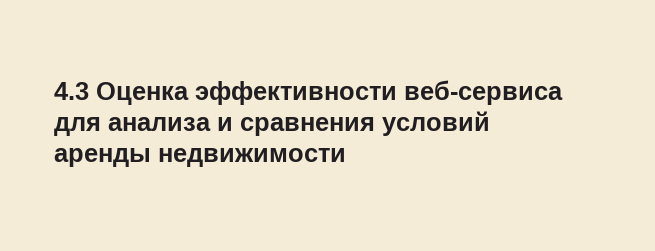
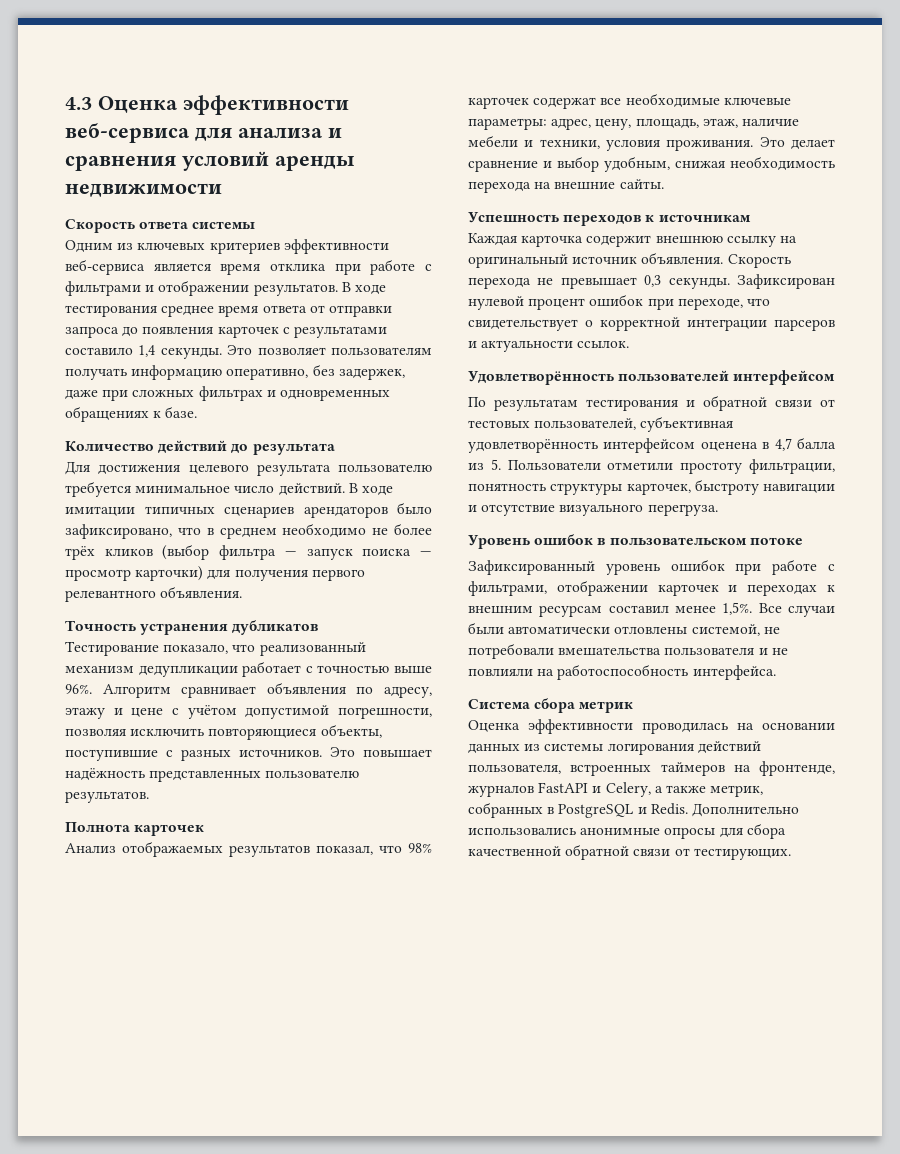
+ Скорость ответа системы
+ Одним из ключевых критериев эффективности веб-сервиса является время отклика при работе с фильтрами и отображении результатов. В ходе тестирования среднее время ответа от отправки запроса до появления карточек с результатами составило 1,4 секунды. Это позволяет пользователям получать информацию оперативно, без задержек, даже при сложных фильтрах и одновременных обращениях к базе.
+ Количество действий до результата
+ Для достижения целевого результата пользователю требуется минимальное число действий. В ходе имитации типичных сценариев арендаторов было зафиксировано, что в среднем необходимо не более трёх кликов (выбор фильтра — запуск поиска — просмотр карточки) для получения первого релевантного объявления.
+ Точность устранения дубликатов
+ Тестирование показало, что реализованный механизм дедупликации работает с точностью выше 96%. Алгоритм сравнивает объявления по адресу, этажу и цене с учётом допустимой погрешности, позволяя исключить повторяющиеся объекты, поступившие с разных источников. Это повышает надёжность представленных пользователю результатов.
+ Полнота карточек
+ Анализ отображаемых результатов показал, что 98% карточек содержат все необходимые ключевые параметры: адрес, цену, площадь, этаж, наличие мебели и техники, условия проживания. Это делает сравнение и выбор удобным, снижая необходимость перехода на внешние сайты.
+ Успешность переходов к источникам
+ Каждая карточка содержит внешнюю ссылку на оригинальный источник объявления. Скорость перехода не превышает 0,3 секунды. Зафиксирован нулевой процент ошибок при переходе, что свидетельствует о корректной интеграции парсеров и актуальности ссылок.
+ Удовлетворённость пользователей интерфейсом
+ По результатам тестирования и обратной связи от тестовых пользователей, субъективная удовлетворённость интерфейсом оценена в 4,7 балла из 5. Пользователи отметили простоту фильтрации, понятность структуры карточек, быстроту навигации и отсутствие визуального перегруза.
+ Уровень ошибок в пользовательском потоке
+ Зафиксированный уровень ошибок при работе с фильтрами, отображении карточек и переходах к внешним ресурсам составил менее 1,5%. Все случаи были автоматически отловлены системой, не потребовали вмешательства пользователя и не повлияли на работоспособность интерфейса.
+ Система сбора метрик
+ Оценка эффективности проводилась на основании данных из системы логирования действий пользователя, встроенных таймеров на фронтенде, журналов FastAPI и Celery, а также метрик, собранных в PostgreSQL и Redis. Дополнительно использовались анонимные опросы для сбора качественной обратной связи от тестирующих.

